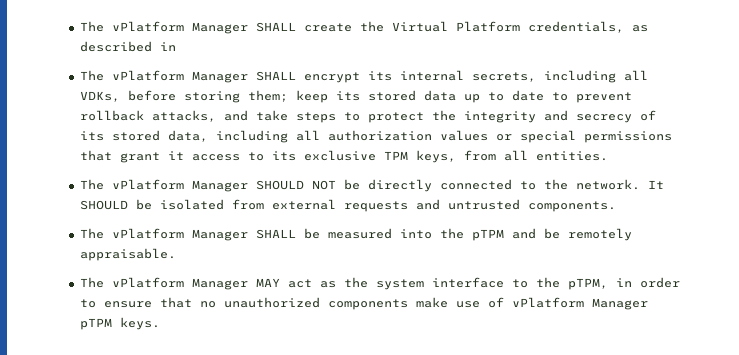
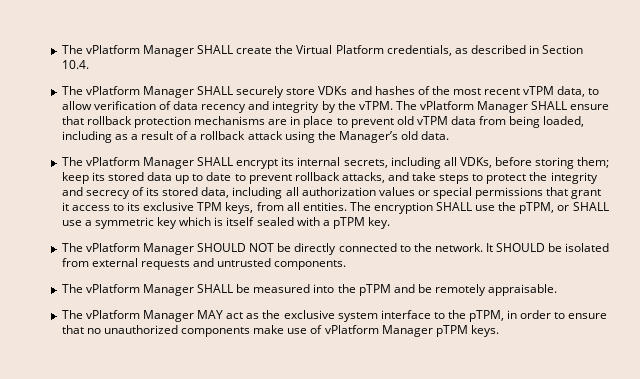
- The vPlatform Manager SHALL create the Virtual Platform credentials, as described in
+ The vPlatform Manager SHALL create the Virtual Platform credentials, as described in Section 10.4.
+ The vPlatform Manager SHALL securely store VDKs and hashes of the most recent vTPM data, to allow verification of data recency and integrity by the vTPM. The vPlatform Manager SHALL ensure that rollback protection mechanisms are in place to prevent old vTPM data from being loaded, including as a result of a rollback attack using the Manager’s old data.
+ The encryption SHALL use the pTPM, or SHALL use a symmetric key which is itself sealed with a pTPM key.
- The vPlatform Manager MAY act as the system interface to the pTPM, in order to ensure that no unauthorized components make use of vPlatform Manager pTPM keys.
+ The vPlatform Manager MAY act as the exclusive system interface to the pTPM, in order to ensure that no unauthorized components make use of vPlatform Manager pTPM keys.

